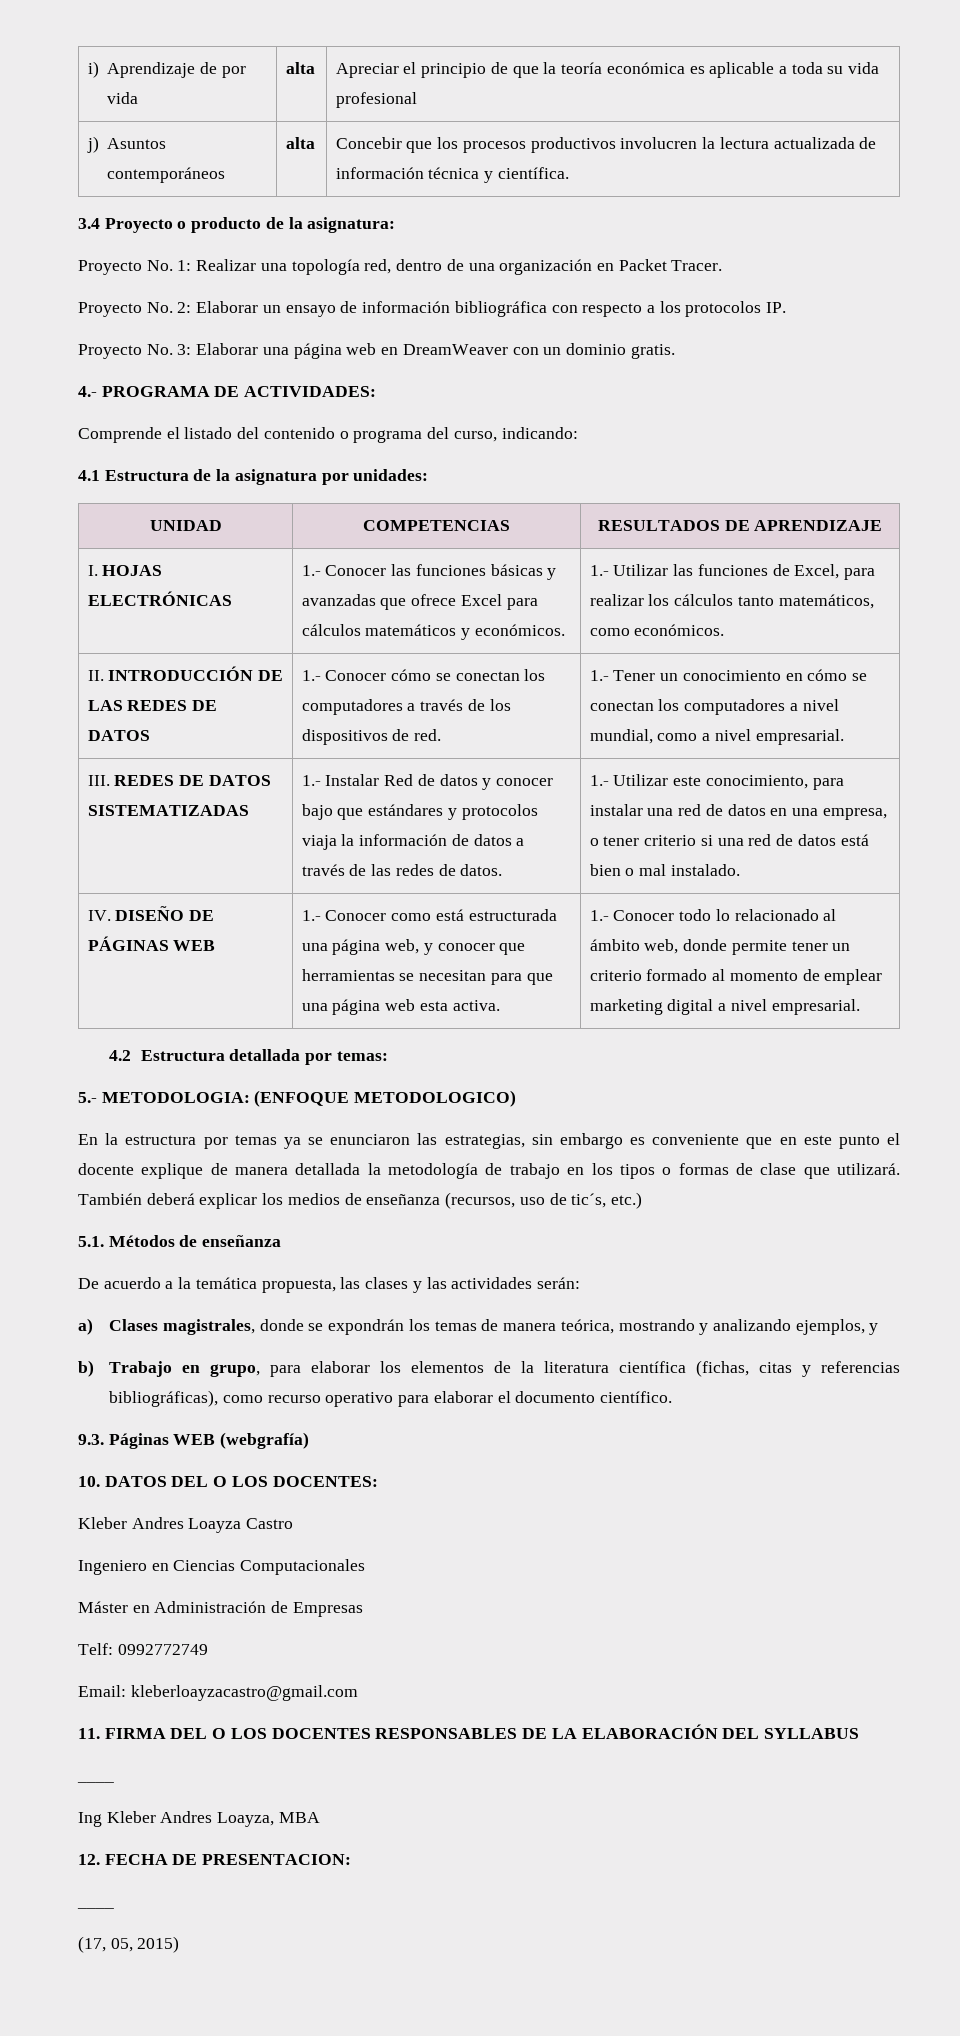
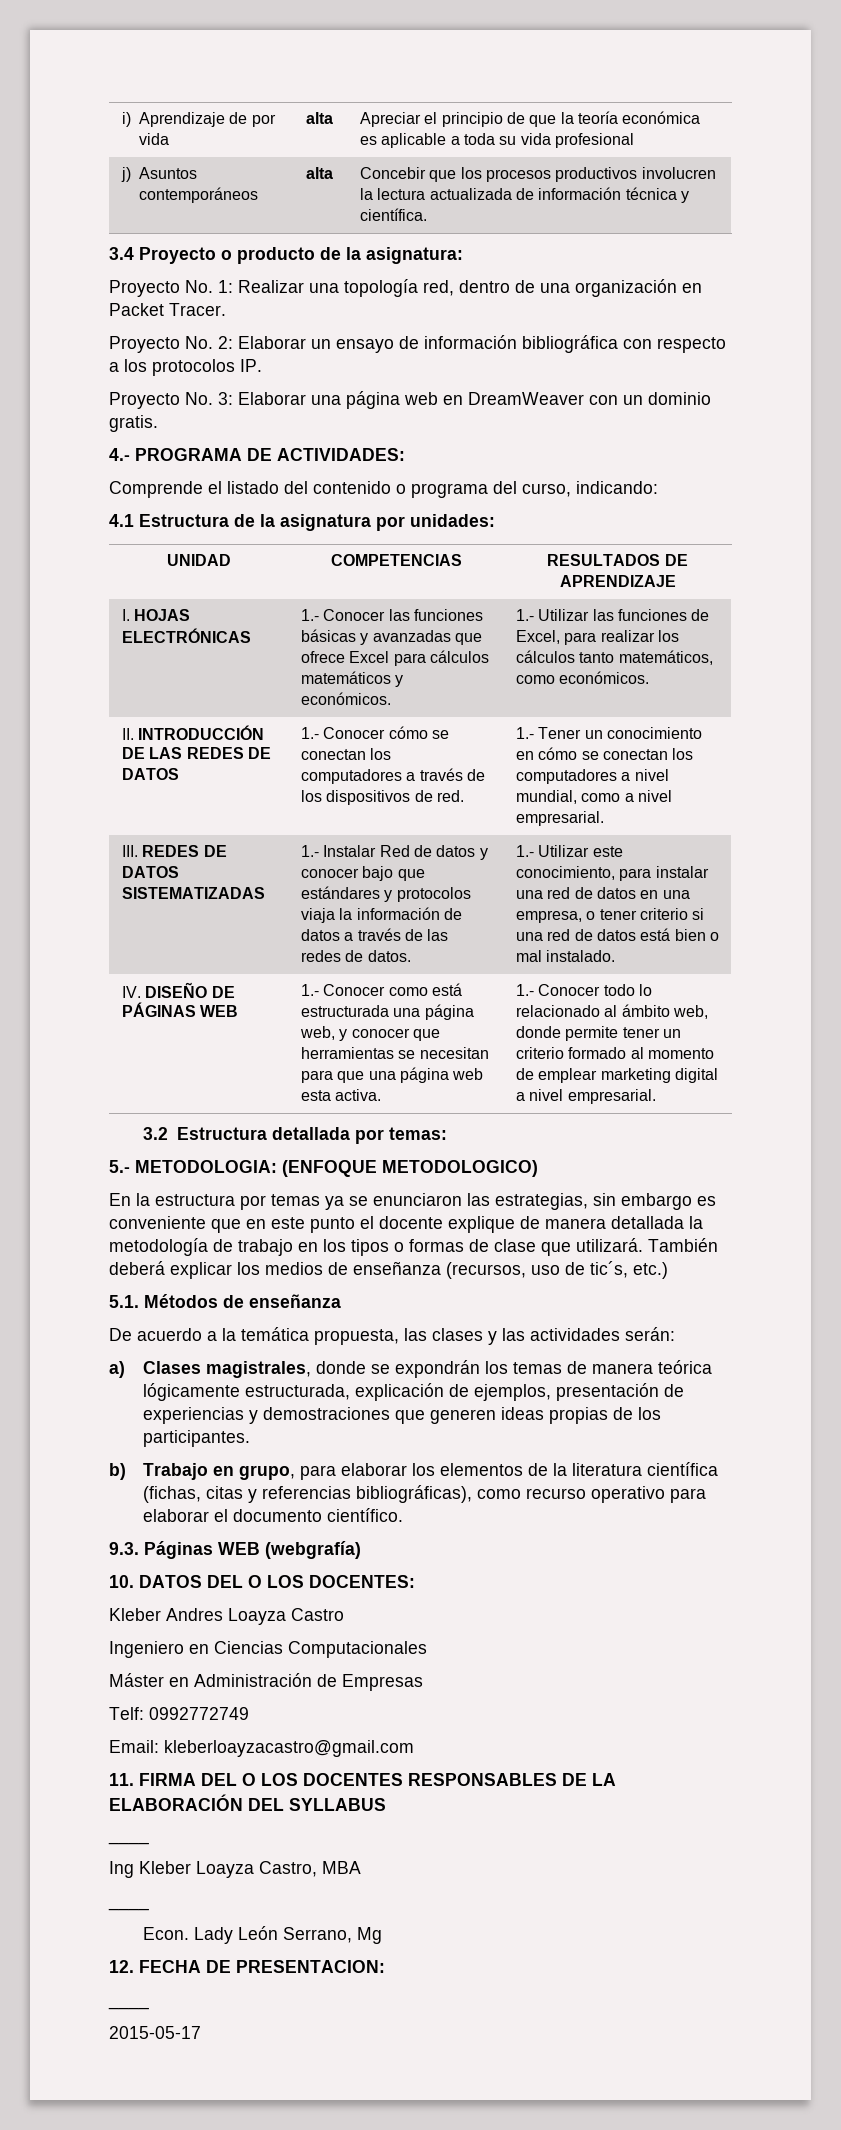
- 4.2 Estructura detallada por temas:
+ 3.2 Estructura detallada por temas:
- a) Clases magistrales, donde se expondrán los temas de manera teórica, mostrando y analizando ejemplos, y
+ a) Clases magistrales, donde se expondrán los temas de manera teórica lógicamente estructurada, explicación de ejemplos, presentación de experiencias y demostraciones que generen ideas propias de los participantes.
- Ing Kleber Andres Loayza, MBA
+ Ing Kleber Loayza Castro, MBA
+ ____
+ Econ. Lady León Serrano, Mg
- (17, 05, 2015)
+ 2015-05-17

